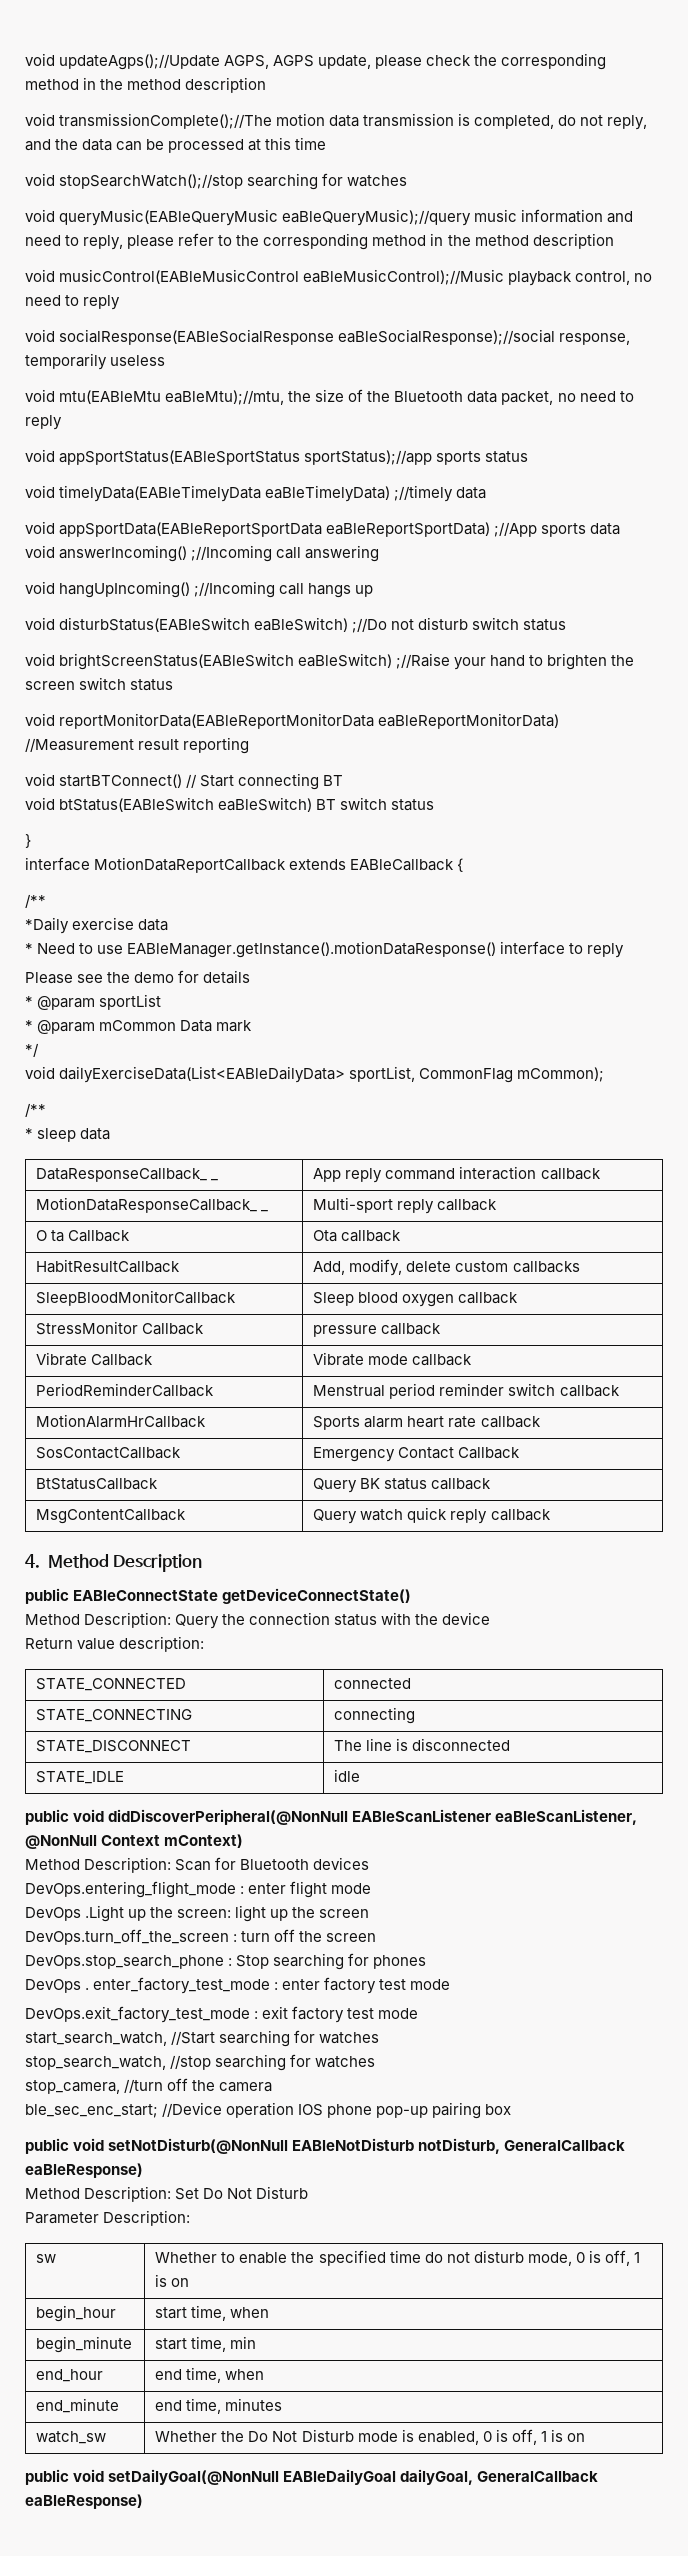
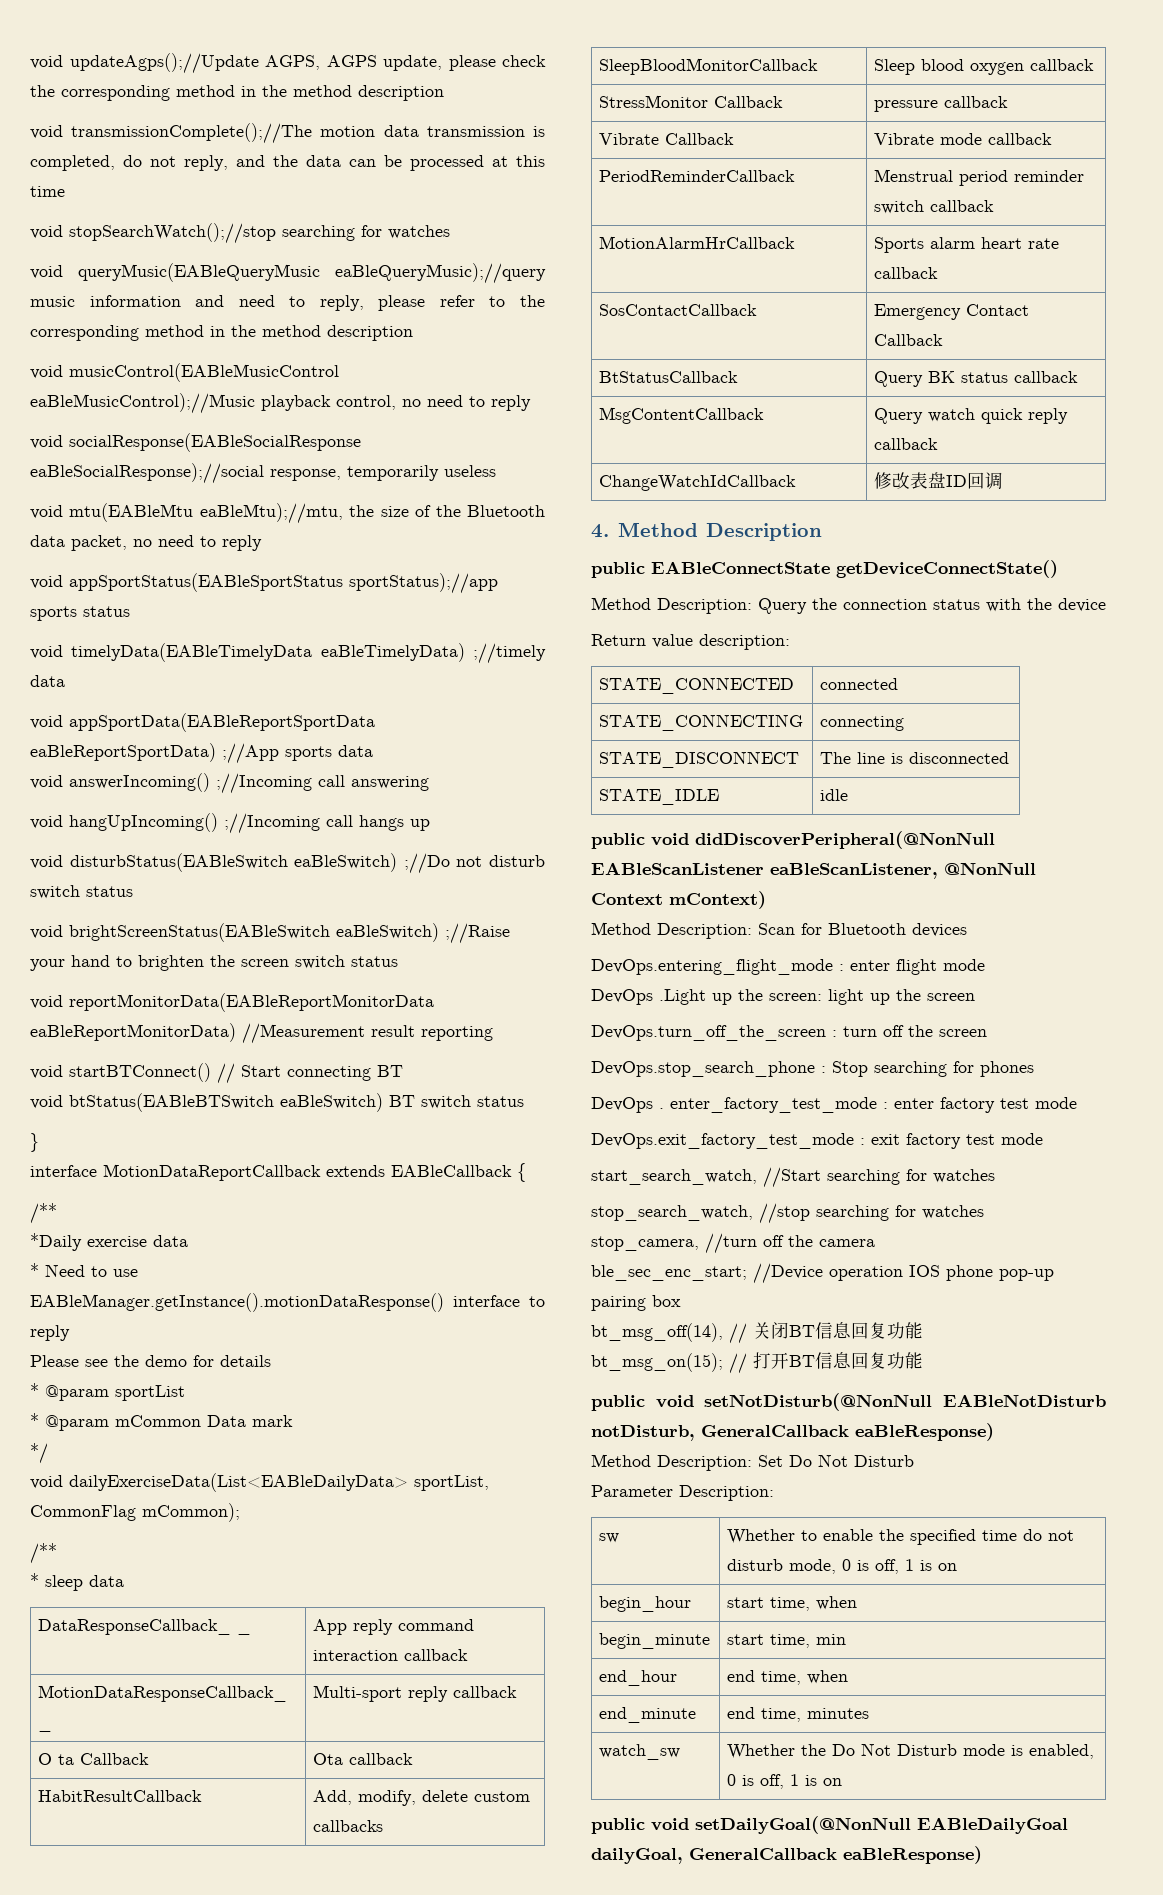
- void btStatus(EABleSwitch eaBleSwitch) BT switch status
+ void btStatus(EABleBTSwitch eaBleSwitch) BT switch status
+ ChangeWatchIdCallback | 修改表盘ID回调
+ bt_msg_off(14), // 关闭BT信息回复功能
+ bt_msg_on(15); // 打开BT信息回复功能

